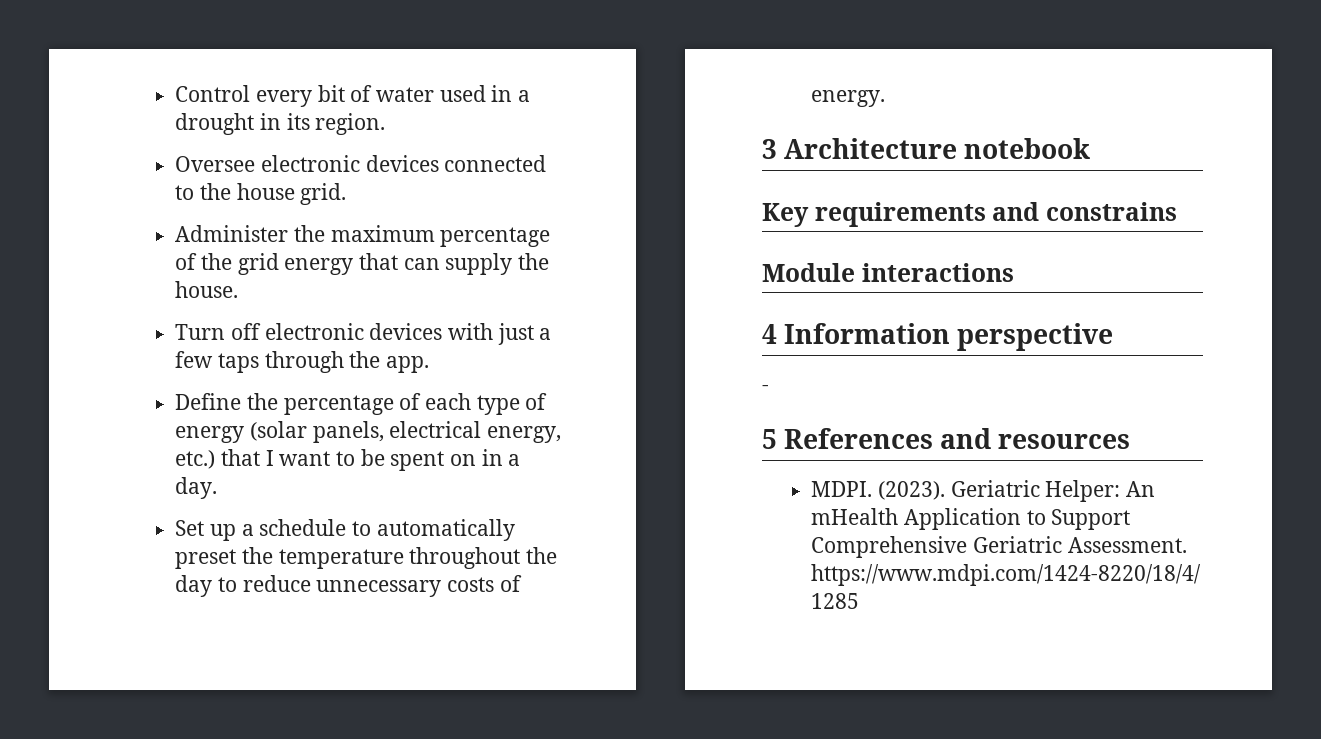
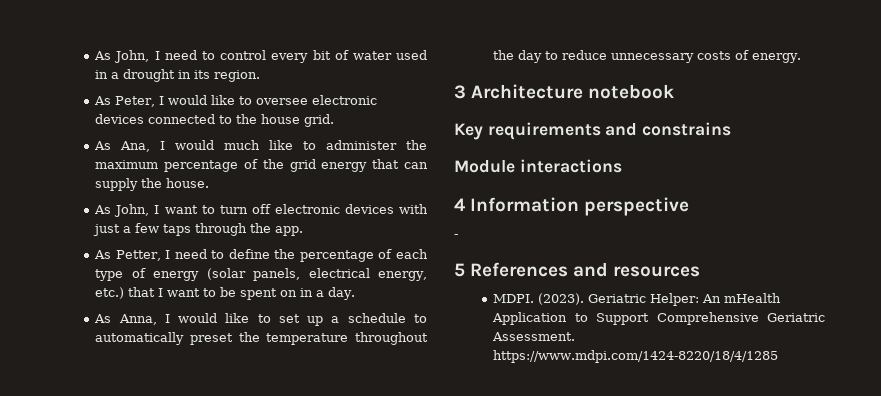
- Control every bit of water used in a drought in its region.
+ As John, I need to control every bit of water used in a drought in its region.
- Oversee electronic devices connected to the house grid.
+ As Peter, I would like to oversee electronic devices connected to the house grid.
- Administer the maximum percentage of the grid energy that can supply the house.
+ As Ana, I would much like to administer the maximum percentage of the grid energy that can supply the house.
- Turn off electronic devices with just a few taps through the app.
+ As John, I want to turn off electronic devices with just a few taps through the app.
- Define the percentage of each type of energy (solar panels, electrical energy, etc.) that I want to be spent on in a day.
+ As Petter, I need to define the percentage of each type of energy (solar panels, electrical energy, etc.) that I want to be spent on in a day.
- Set up a schedule to automatically preset the temperature throughout the day to reduce unnecessary costs of energy.
+ As Anna, I would like to set up a schedule to automatically preset the temperature throughout the day to reduce unnecessary costs of energy.

